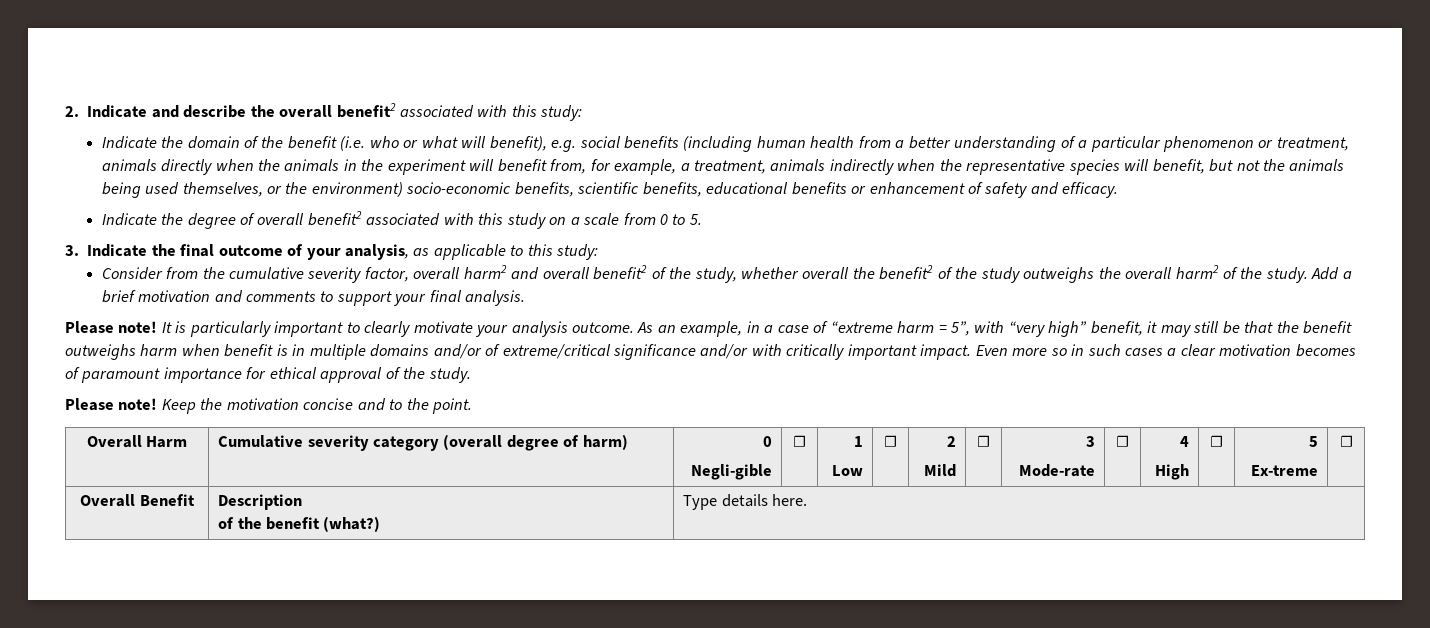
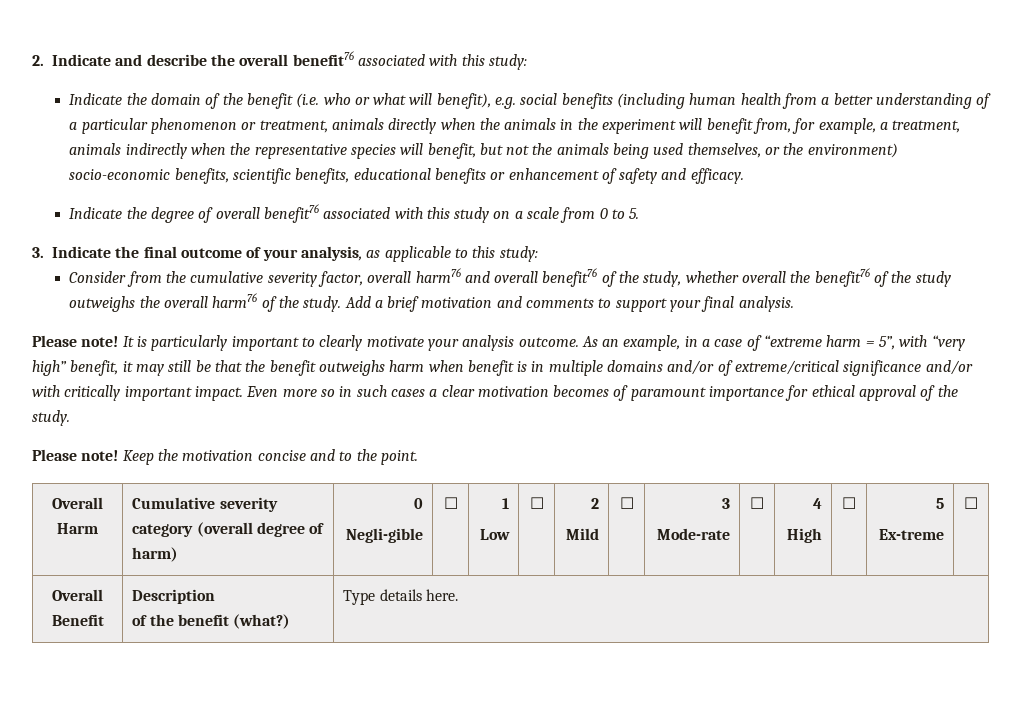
- 2. Indicate and describe the overall benefit2 associated with this study:
+ 2. Indicate and describe the overall benefit76 associated with this study:
- Indicate the degree of overall benefit2 associated with this study on a scale from 0 to 5.
+ Indicate the degree of overall benefit76 associated with this study on a scale from 0 to 5.
- Consider from the cumulative severity factor, overall harm2 and overall benefit2 of the study, whether overall the benefit2 of the study outweighs the overall harm2 of the study.
+ Consider from the cumulative severity factor, overall harm76 and overall benefit76 of the study, whether overall the benefit76 of the study outweighs the overall harm76 of the study.

